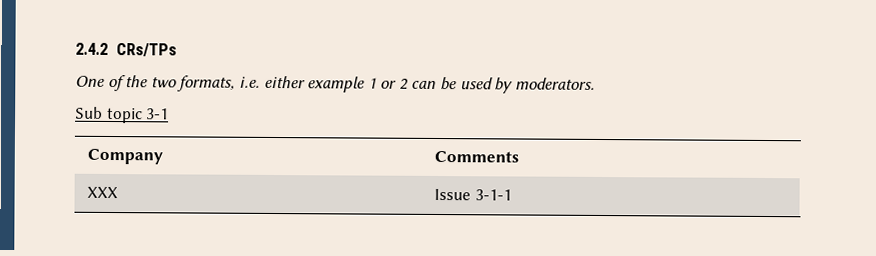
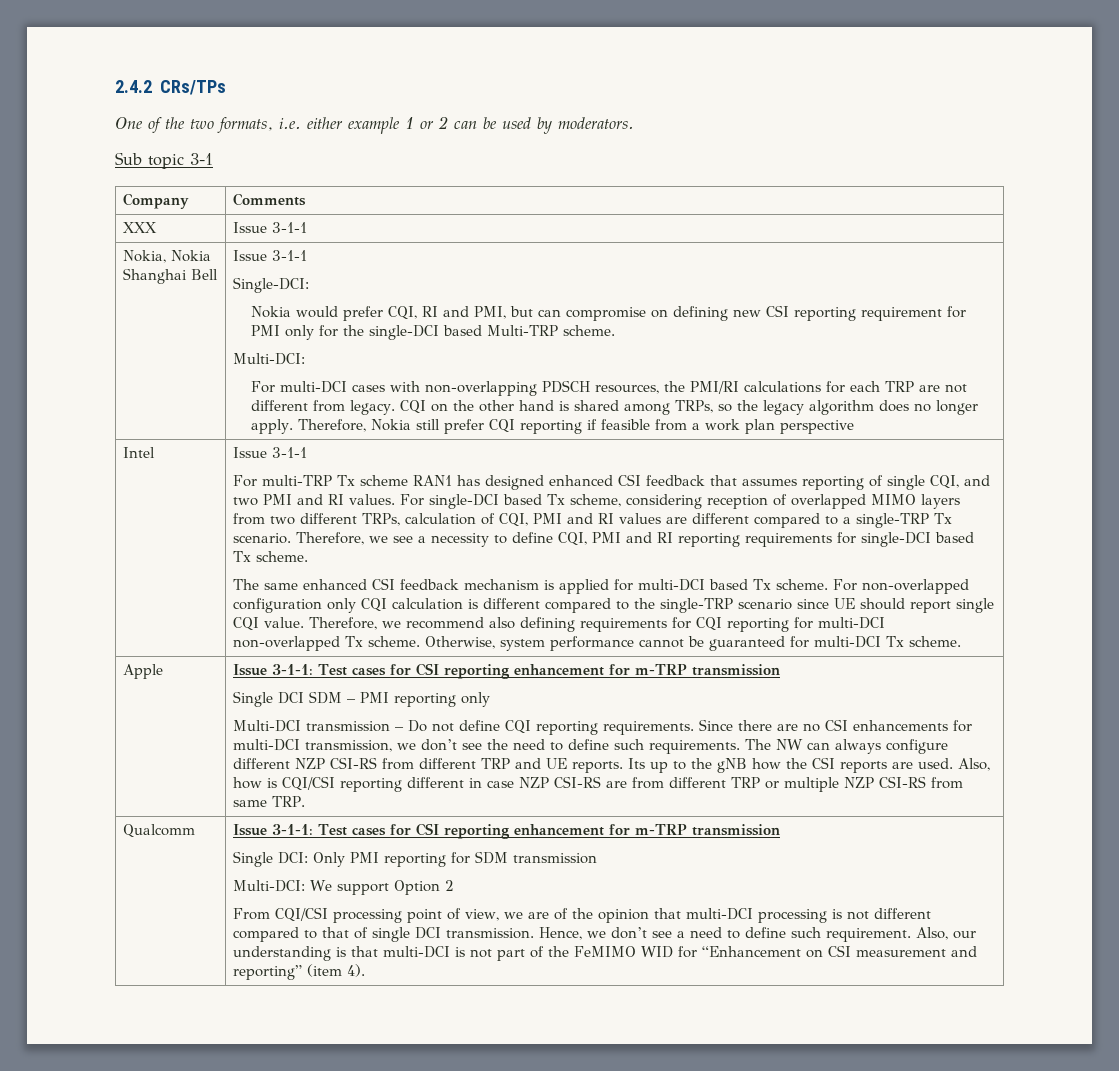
+ Nokia, Nokia Shanghai Bell | Issue 3-1-1
+ Single-DCI:
+ Nokia would prefer CQI, RI and PMI, but can compromise on defining new CSI reporting requirement for PMI only for the single-DCI based Multi-TRP scheme.
+ Multi-DCI:
+ For multi-DCI cases with non-overlapping PDSCH resources, the PMI/RI calculations for each TRP are not different from legacy. CQI on the other hand is shared among TRPs, so the legacy algorithm does no longer apply. Therefore, Nokia still prefer CQI reporting if feasible from a work plan perspective
+ Intel | Issue 3-1-1
+ For multi-TRP Tx scheme RAN1 has designed enhanced CSI feedback that assumes reporting of single CQI, and two PMI and RI values. For single-DCI based Tx scheme, considering reception of overlapped MIMO layers from two different TRPs, calculation of CQI, PMI and RI values are different compared to a single-TRP Tx scenario. Therefore, we see a necessity to define CQI, PMI and RI reporting requirements for single-DCI based Tx scheme.
+ The same enhanced CSI feedback mechanism is applied for multi-DCI based Tx scheme. For non-overlapped configuration only CQI calculation is different compared to the single-TRP scenario since UE should report single CQI value. Therefore, we recommend also defining requirements for CQI reporting for multi-DCI non-overlapped Tx scheme. Otherwise, system performance cannot be guaranteed for multi-DCI Tx scheme.
+ Apple | Issue 3-1-1: Test cases for CSI reporting enhancement for m-TRP transmission
+ Single DCI SDM – PMI reporting only
+ Multi-DCI transmission – Do not define CQI reporting requirements. Since there are no CSI enhancements for multi-DCI transmission, we don’t see the need to define such requirements. The NW can always configure different NZP CSI-RS from different TRP and UE reports. Its up to the gNB how the CSI reports are used. Also, how is CQI/CSI reporting different in case NZP CSI-RS are from different TRP or multiple NZP CSI-RS from same TRP.
+ Qualcomm | Issue 3-1-1: Test cases for CSI reporting enhancement for m-TRP transmission
+ Single DCI: Only PMI reporting for SDM transmission
+ Multi-DCI: We support Option 2
+ From CQI/CSI processing point of view, we are of the opinion that multi-DCI processing is not different compared to that of single DCI transmission. Hence, we don’t see a need to define such requirement. Also, our understanding is that multi-DCI is not part of the FeMIMO WID for “Enhancement on CSI measurement and reporting” (item 4).

